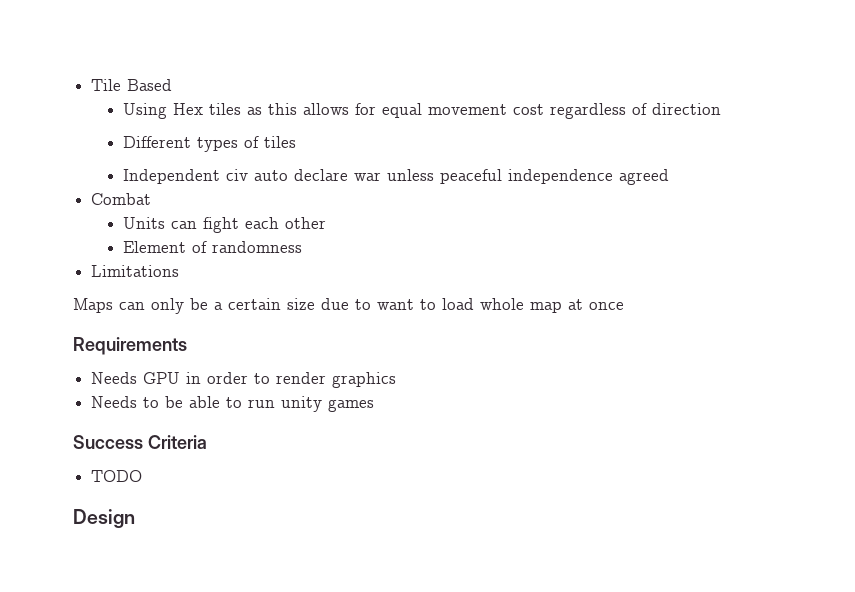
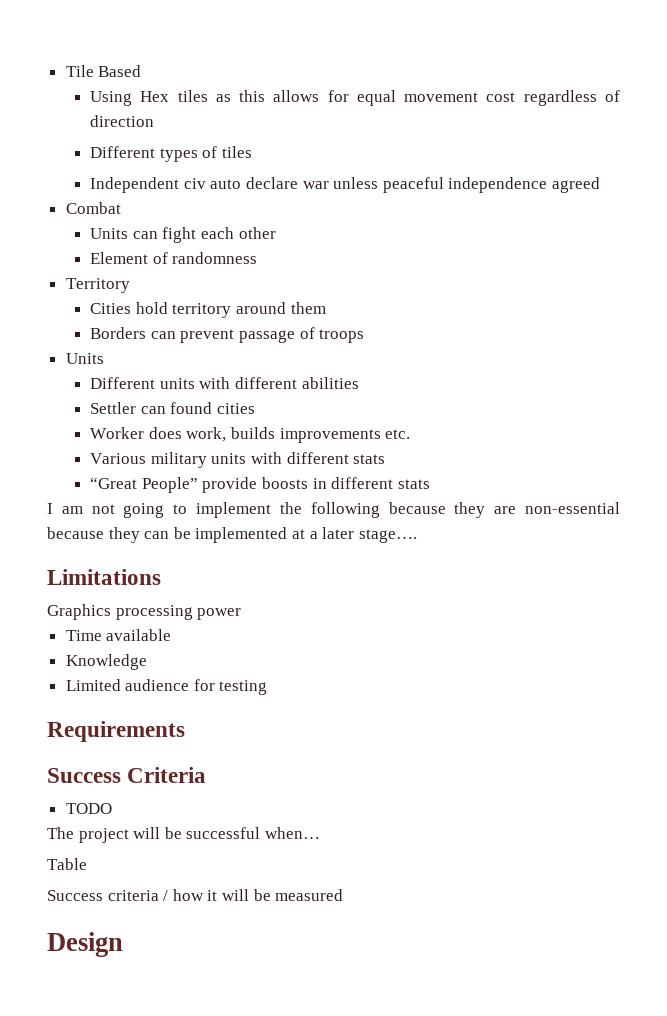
+ Territory
+ Cities hold territory around them
+ Borders can prevent passage of troops
+ Units
+ Different units with different abilities
+ Settler can found cities
+ Worker does work, builds improvements etc.
+ Various military units with different stats
+ “Great People” provide boosts in different stats
+ I am not going to implement the following because they are non-essential because they can be implemented at a later stage….
  Limitations
- Maps can only be a certain size due to want to load whole map at once
+ Graphics processing power
+ Time available
+ Knowledge
+ Limited audience for testing
  Requirements
- Needs GPU in order to render graphics
- Needs to be able to run unity games
  Success Criteria
  TODO
+ The project will be successful when…
+ Table
+ Success criteria / how it will be measured

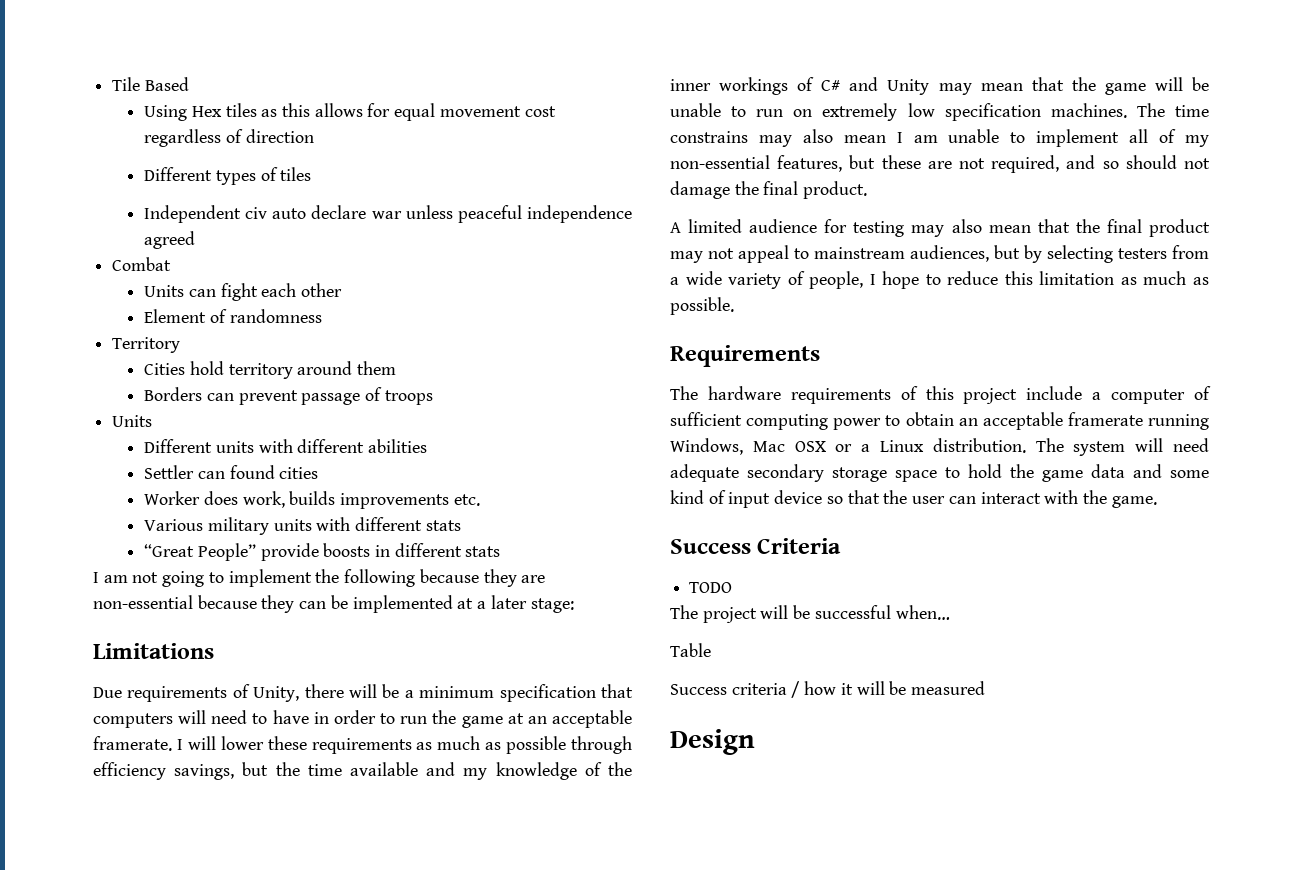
- I am not going to implement the following because they are non-essential because they can be implemented at a later stage….
+ I am not going to implement the following because they are non-essential because they can be implemented at a later stage:
- Graphics processing power
- Time available
- Knowledge
- Limited audience for testing
+ Due requirements of Unity, there will be a minimum specification that computers will need to have in order to run the game at an acceptable framerate. I will lower these requirements as much as possible through efficiency savings, but the time available and my knowledge of the inner workings of C# and Unity may mean that the game will be unable to run on extremely low specification machines. The time constrains may also mean I am unable to implement all of my non-essential features, but these are not required, and so should not damage the final product.
+ A limited audience for testing may also mean that the final product may not appeal to mainstream audiences, but by selecting testers from a wide variety of people, I hope to reduce this limitation as much as possible.
  Requirements
+ The hardware requirements of this project include a computer of sufficient computing power to obtain an acceptable framerate running Windows, Mac OSX or a Linux distribution. The system will need adequate secondary storage space to hold the game data and some kind of input device so that the user can interact with the game.

